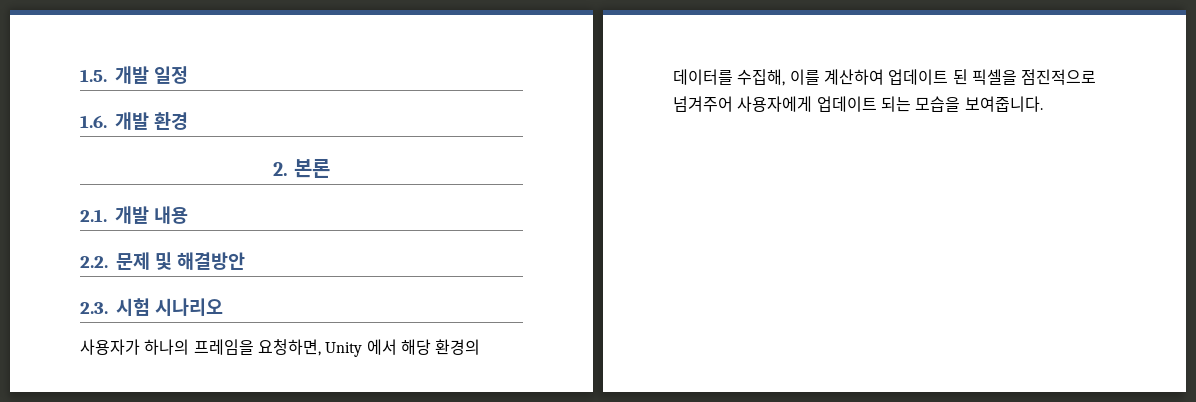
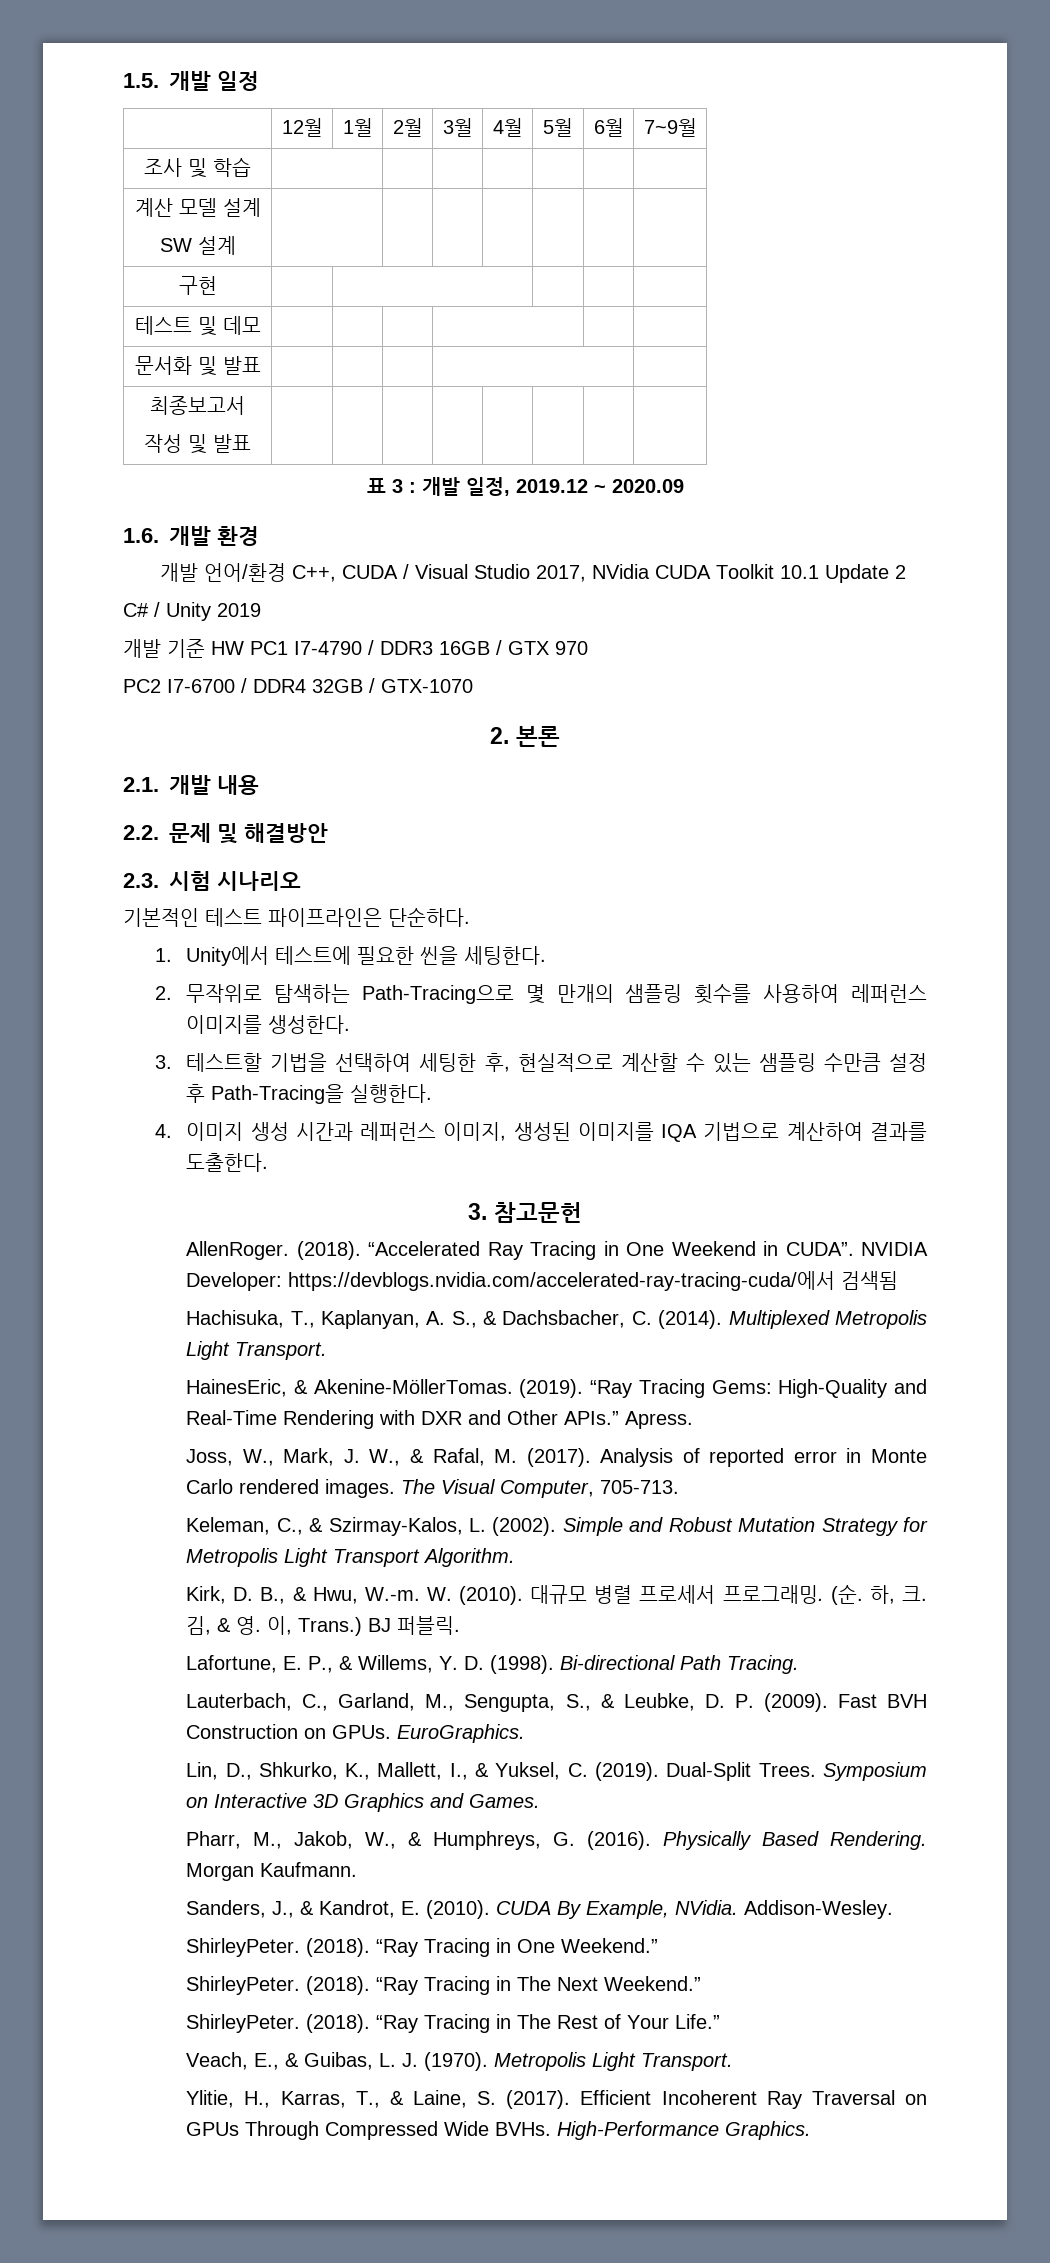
+ | 12월 | 1월 | 2월 | 3월 | 4월 | 5월 | 6월 | 7~9월
+ 조사 및 학습 | | | | | | |
+ 계산 모델 설계
+ SW 설계 | | | | | | |
+ 구현 | | | | |
+ 테스트 및 데모 | | | | | |
+ 문서화 및 발표 | | | | |
+ 최종보고서
+ 작성 및 발표 | | | | | | | |
+ 표 3 : 개발 일정, 2019.12 ~ 2020.09
  1.6. 개발 환경
+ 개발 언어/환경 C++, CUDA / Visual Studio 2017, NVidia CUDA Toolkit 10.1 Update 2
+ C# / Unity 2019
+ 개발 기준 HW PC1 I7-4790 / DDR3 16GB / GTX 970
+ PC2 I7-6700 / DDR4 32GB / GTX-1070
- 사용자가 하나의 프레임을 요청하면, Unity 에서 해당 환경의 데이터를 수집해, 이를 계산하여 업데이트 된 픽셀을 점진적으로 넘겨주어 사용자에게 업데이트 되는 모습을 보여줍니다.
+ 기본적인 테스트 파이프라인은 단순하다.
+ 1. Unity에서 테스트에 필요한 씬을 세팅한다.
+ 2. 무작위로 탐색하는 Path-Tracing으로 몇 만개의 샘플링 횟수를 사용하여 레퍼런스 이미지를 생성한다.
+ 3. 테스트할 기법을 선택하여 세팅한 후, 현실적으로 계산할 수 있는 샘플링 수만큼 설정 후 Path-Tracing을 실행한다.
+ 4. 이미지 생성 시간과 레퍼런스 이미지, 생성된 이미지를 IQA 기법으로 계산하여 결과를 도출한다.
+ 3. 참고문헌
+ AllenRoger. (2018). “Accelerated Ray Tracing in One Weekend in CUDA”. NVIDIA Developer: https://devblogs.nvidia.com/accelerated-ray-tracing-cuda/에서 검색됨
+ Hachisuka, T., Kaplanyan, A. S., & Dachsbacher, C. (2014). Multiplexed Metropolis Light Transport.
+ HainesEric, & Akenine-MöllerTomas. (2019). “Ray Tracing Gems: High-Quality and Real-Time Rendering with DXR and Other APIs.” Apress.
+ Joss, W., Mark, J. W., & Rafal, M. (2017). Analysis of reported error in Monte Carlo rendered images. The Visual Computer, 705-713.
+ Keleman, C., & Szirmay-Kalos, L. (2002). Simple and Robust Mutation Strategy for Metropolis Light Transport Algorithm.
+ Kirk, D. B., & Hwu, W.-m. W. (2010). 대규모 병렬 프로세서 프로그래밍. (순. 하, 크. 김, & 영. 이, Trans.) BJ 퍼블릭.
+ Lafortune, E. P., & Willems, Y. D. (1998). Bi-directional Path Tracing.
+ Lauterbach, C., Garland, M., Sengupta, S., & Leubke, D. P. (2009). Fast BVH Construction on GPUs. EuroGraphics.
+ Lin, D., Shkurko, K., Mallett, I., & Yuksel, C. (2019). Dual-Split Trees. Symposium on Interactive 3D Graphics and Games.
+ Pharr, M., Jakob, W., & Humphreys, G. (2016). Physically Based Rendering. Morgan Kaufmann.
+ Sanders, J., & Kandrot, E. (2010). CUDA By Example, NVidia. Addison-Wesley.
+ ShirleyPeter. (2018). “Ray Tracing in One Weekend.”
+ ShirleyPeter. (2018). “Ray Tracing in The Next Weekend.”
+ ShirleyPeter. (2018). “Ray Tracing in The Rest of Your Life.”
+ Veach, E., & Guibas, L. J. (1970). Metropolis Light Transport.
+ Ylitie, H., Karras, T., & Laine, S. (2017). Efficient Incoherent Ray Traversal on GPUs Through Compressed Wide BVHs. High-Performance Graphics.

